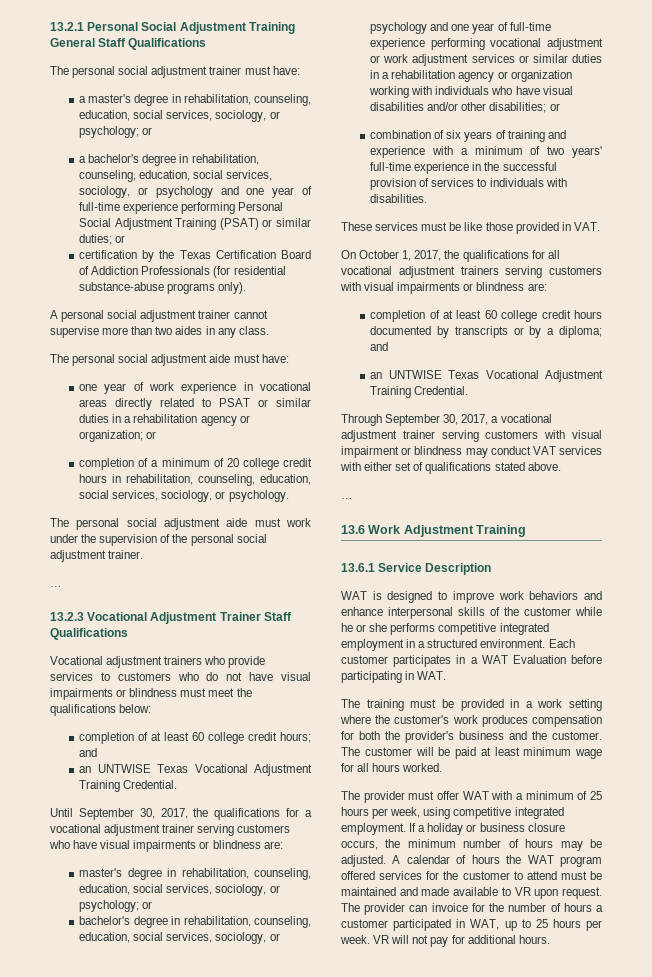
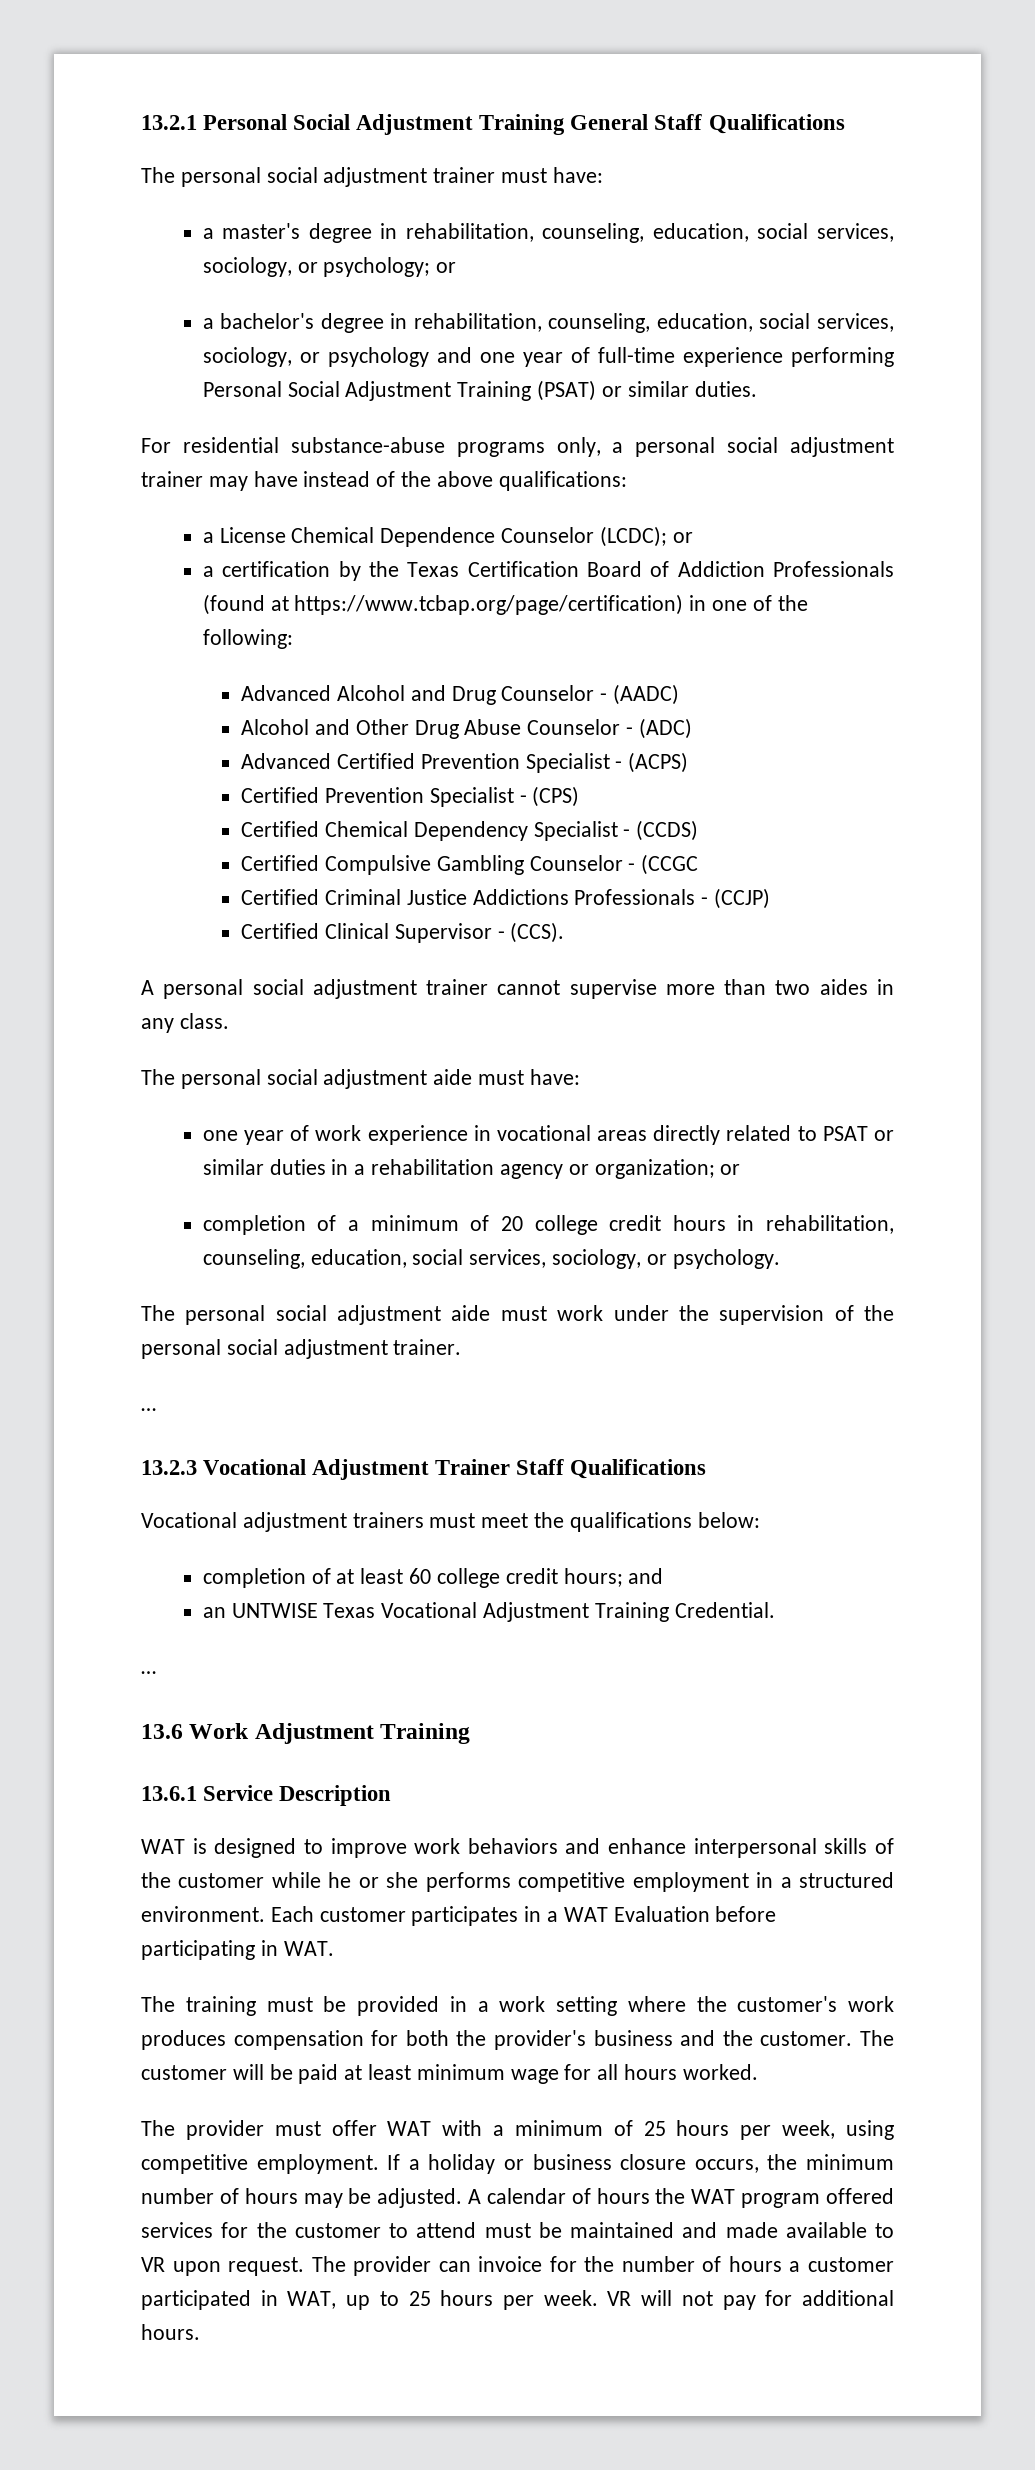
- a bachelor's degree in rehabilitation, counseling, education, social services, sociology, or psychology and one year of full-time experience performing Personal Social Adjustment Training (PSAT) or similar duties; or
- certification by the Texas Certification Board of Addiction Professionals (for residential substance-abuse programs only).
+ a bachelor's degree in rehabilitation, counseling, education, social services, sociology, or psychology and one year of full-time experience performing Personal Social Adjustment Training (PSAT) or similar duties.
+ For residential substance-abuse programs only, a personal social adjustment trainer may have instead of the above qualifications:
+ a License Chemical Dependence Counselor (LCDC); or
+ a certification by the Texas Certification Board of Addiction Professionals (found at https://www.tcbap.org/page/certification) in one of the following:
+ Advanced Alcohol and Drug Counselor - (AADC)
+ Alcohol and Other Drug Abuse Counselor - (ADC)
+ Advanced Certified Prevention Specialist - (ACPS)
+ Certified Prevention Specialist - (CPS)
+ Certified Chemical Dependency Specialist - (CCDS)
+ Certified Compulsive Gambling Counselor - (CCGC
+ Certified Criminal Justice Addictions Professionals - (CCJP)
+ Certified Clinical Supervisor - (CCS).
- Vocational adjustment trainers who provide services to customers who do not have visual impairments or blindness must meet the qualifications below:
+ Vocational adjustment trainers must meet the qualifications below:
- Until September 30, 2017, the qualifications for a vocational adjustment trainer serving customers who have visual impairments or blindness are:
- master's degree in rehabilitation, counseling, education, social services, sociology, or psychology; or
- bachelor's degree in rehabilitation, counseling, education, social services, sociology, or psychology and one year of full-time experience performing vocational adjustment or work adjustment services or similar duties in a rehabilitation agency or organization working with individuals who have visual disabilities and/or other disabilities; or
- combination of six years of training and experience with a minimum of two years' full-time experience in the successful provision of services to individuals with disabilities.
- These services must be like those provided in VAT.
- On October 1, 2017, the qualifications for all vocational adjustment trainers serving customers with visual impairments or blindness are:
- completion of at least 60 college credit hours documented by transcripts or by a diploma; and
- an UNTWISE Texas Vocational Adjustment Training Credential.
- Through September 30, 2017, a vocational adjustment trainer serving customers with visual impairment or blindness may conduct VAT services with either set of qualifications stated above.
- WAT is designed to improve work behaviors and enhance interpersonal skills of the customer while he or she performs competitive integrated employment in a structured environment.
+ WAT is designed to improve work behaviors and enhance interpersonal skills of the customer while he or she performs competitive employment in a structured environment.
- The provider must offer WAT with a minimum of 25 hours per week, using competitive integrated employment.
+ The provider must offer WAT with a minimum of 25 hours per week, using competitive employment.

